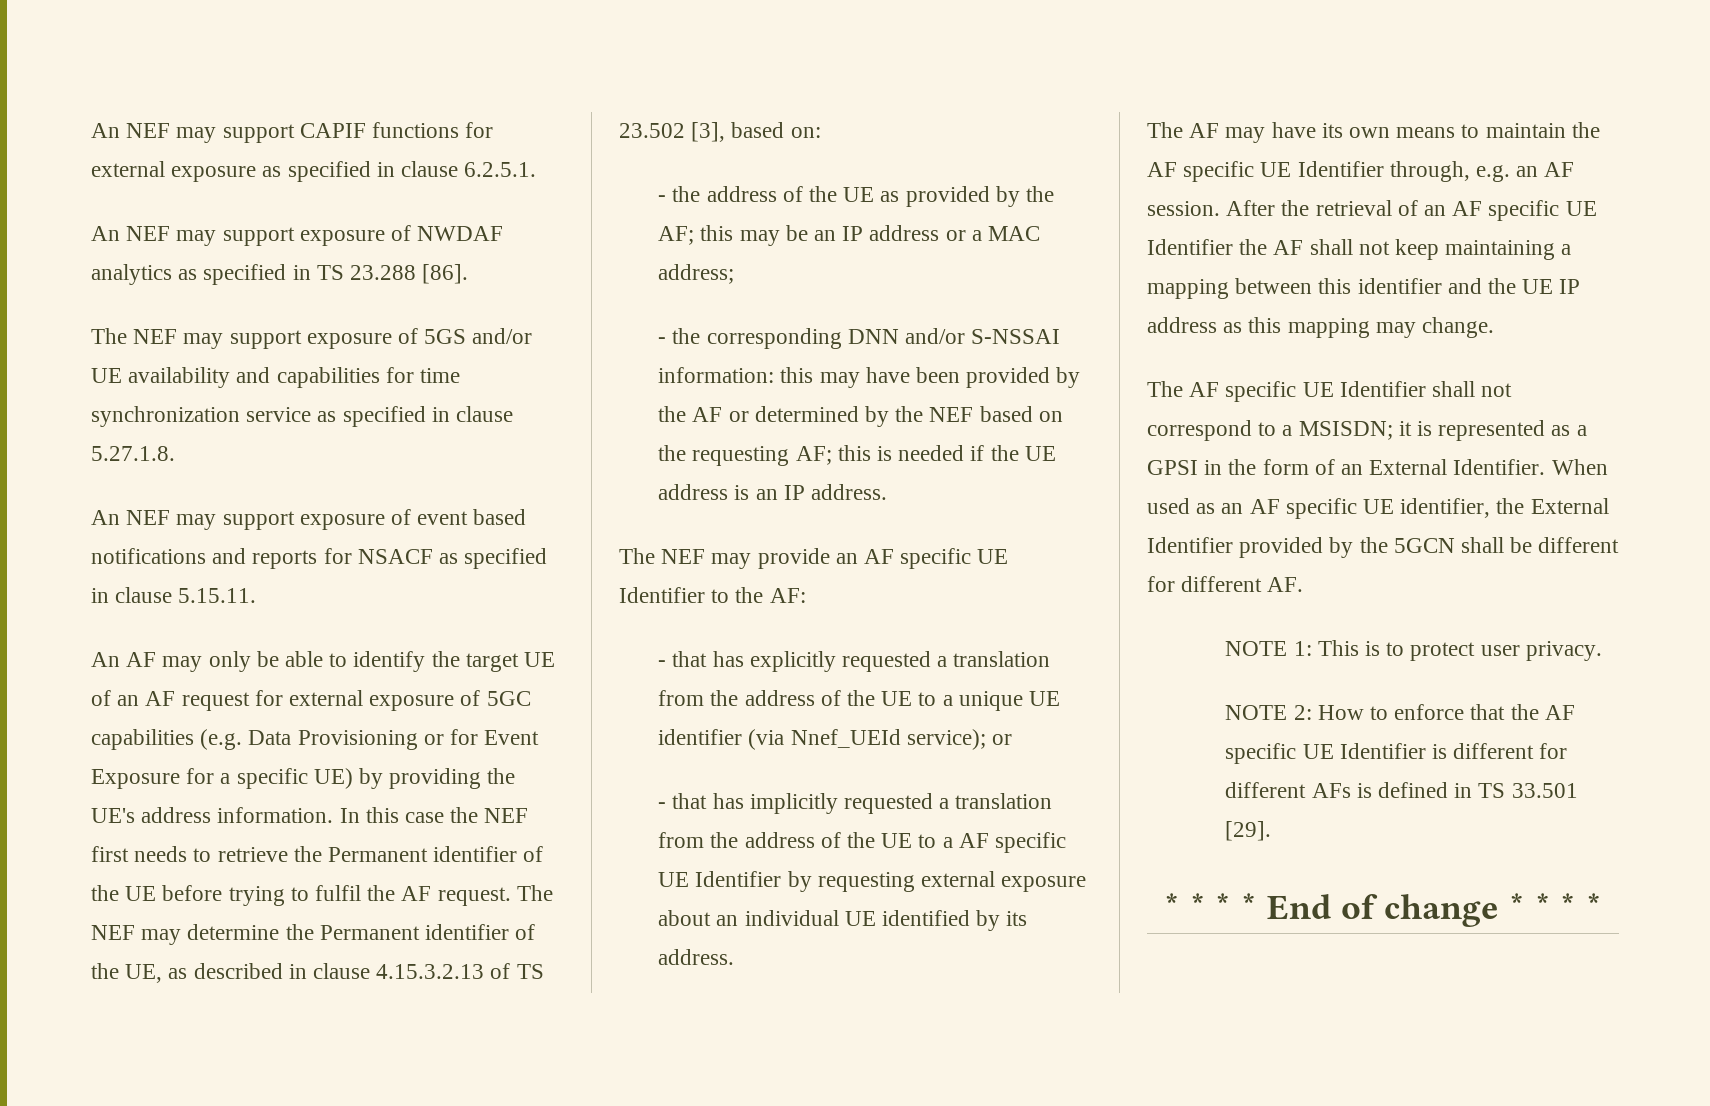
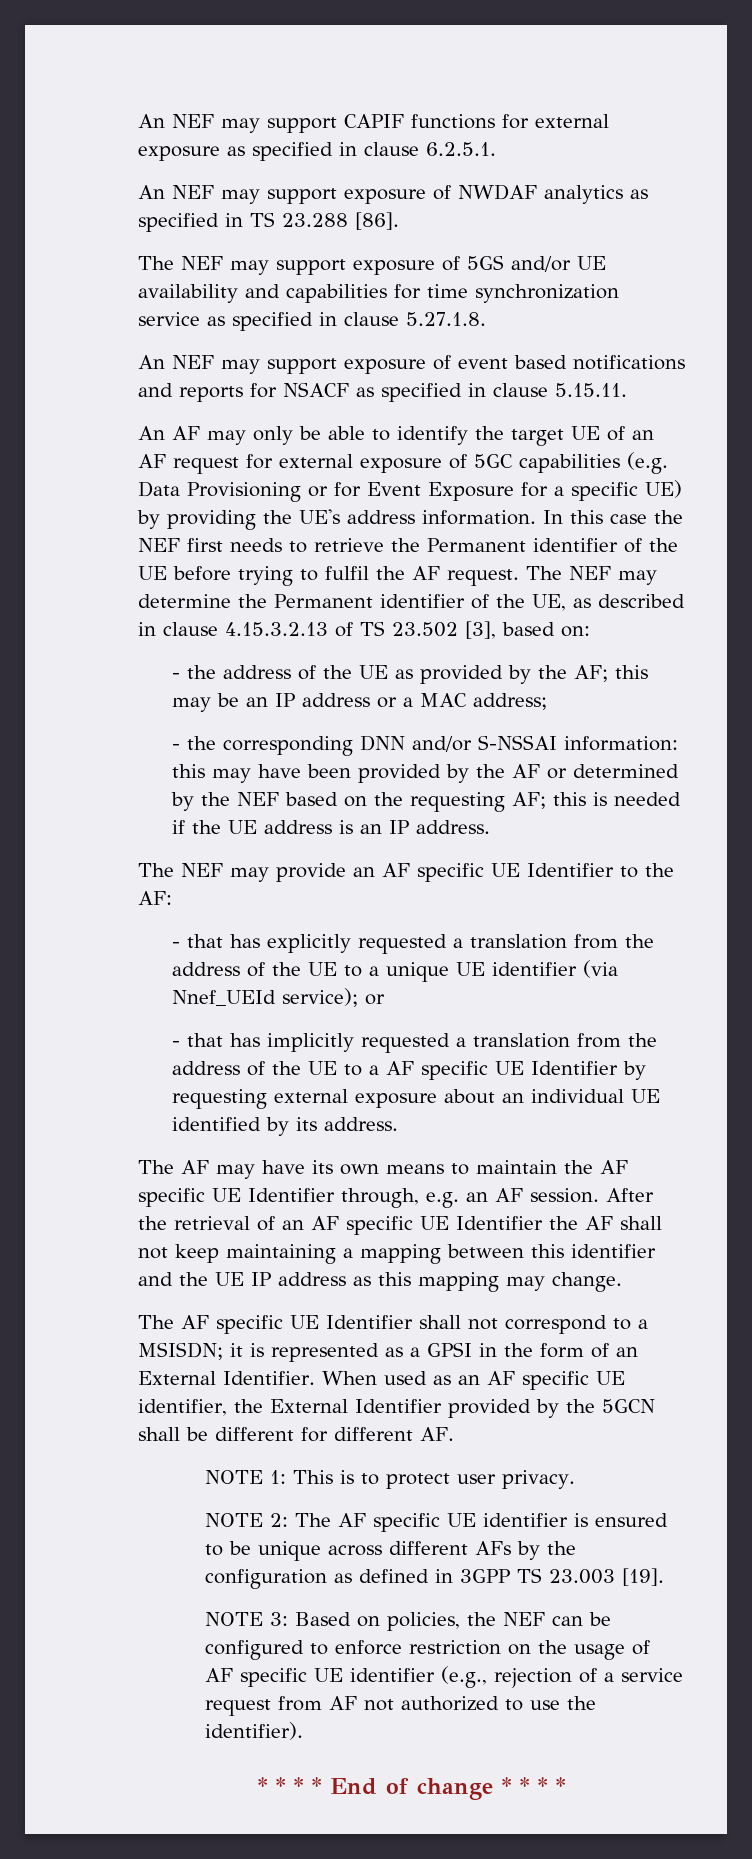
- NOTE 2: How to enforce that the AF specific UE Identifier is different for different AFs is defined in TS 33.501 [29].
+ NOTE 2: The AF specific UE identifier is ensured to be unique across different AFs by the configuration as defined in 3GPP TS 23.003 [19].
+ NOTE 3: Based on policies, the NEF can be configured to enforce restriction on the usage of AF specific UE identifier (e.g., rejection of a service request from AF not authorized to use the identifier).

